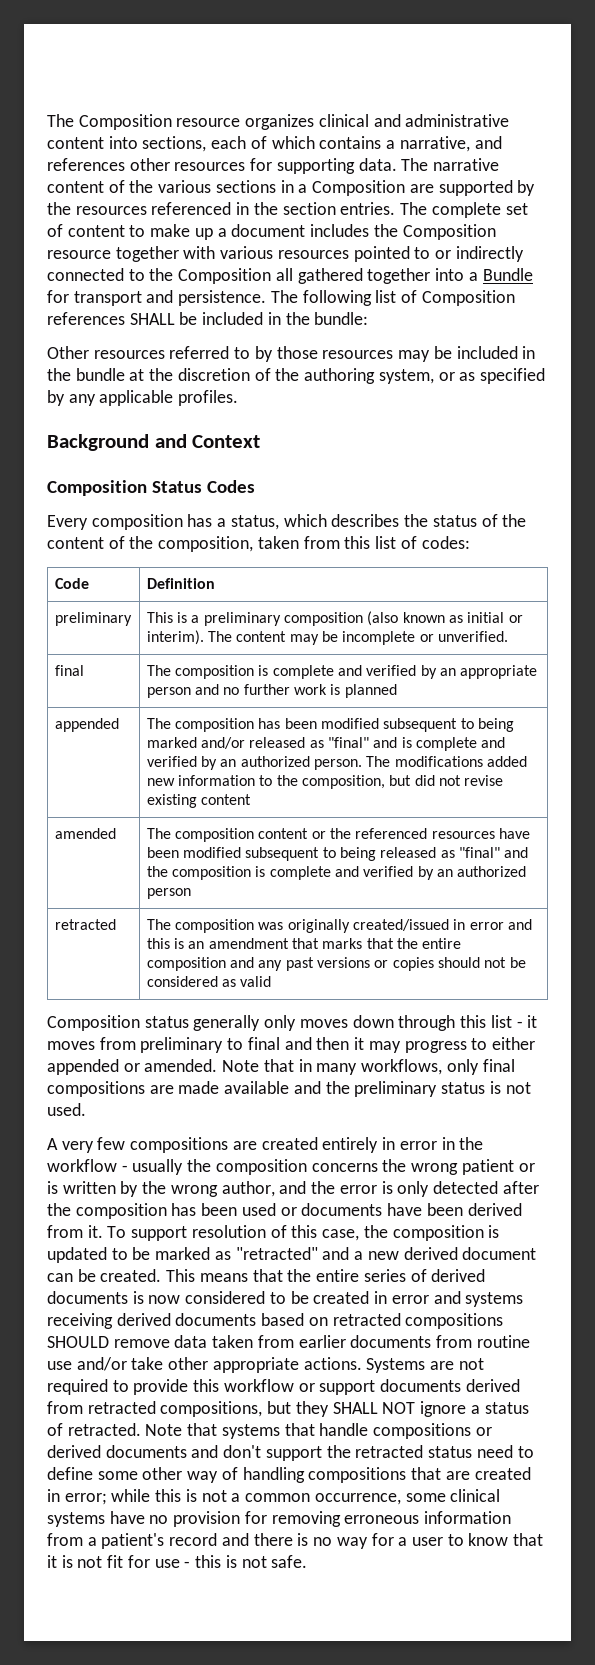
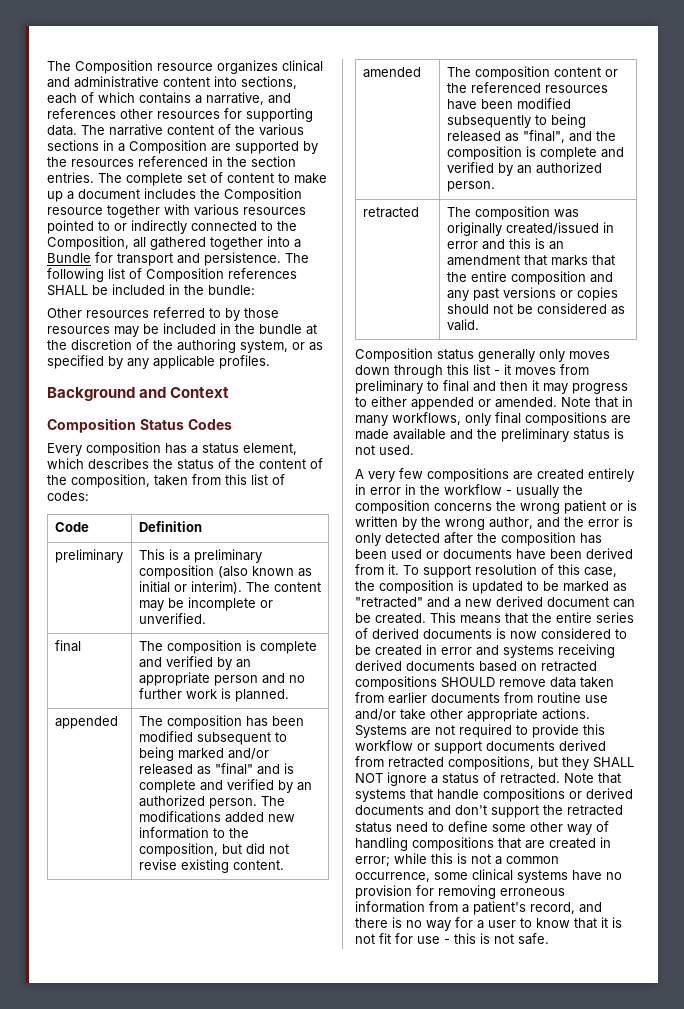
- The complete set of content to make up a document includes the Composition resource together with various resources pointed to or indirectly connected to the Composition all gathered together into a Bundle for transport and persistence.
+ The complete set of content to make up a document includes the Composition resource together with various resources pointed to or indirectly connected to the Composition, all gathered together into a Bundle for transport and persistence.
- Every composition has a status, which describes the status of the content of the composition, taken from this list of codes:
+ Every composition has a status element, which describes the status of the content of the composition, taken from this list of codes:
- final | The composition is complete and verified by an appropriate person and no further work is planned
+ final | The composition is complete and verified by an appropriate person and no further work is planned.
- appended | The composition has been modified subsequent to being marked and/or released as "final" and is complete and verified by an authorized person. The modifications added new information to the composition, but did not revise existing content
+ appended | The composition has been modified subsequent to being marked and/or released as "final" and is complete and verified by an authorized person. The modifications added new information to the composition, but did not revise existing content.
- amended | The composition content or the referenced resources have been modified subsequent to being released as "final" and the composition is complete and verified by an authorized person
+ amended | The composition content or the referenced resources have been modified subsequently to being released as "final", and the composition is complete and verified by an authorized person.
- retracted | The composition was originally created/issued in error and this is an amendment that marks that the entire composition and any past versions or copies should not be considered as valid
+ retracted | The composition was originally created/issued in error and this is an amendment that marks that the entire composition and any past versions or copies should not be considered as valid.
- while this is not a common occurrence, some clinical systems have no provision for removing erroneous information from a patient's record and there is no way for a user to know that it is not fit for use - this is not safe.
+ while this is not a common occurrence, some clinical systems have no provision for removing erroneous information from a patient's record, and there is no way for a user to know that it is not fit for use - this is not safe.

